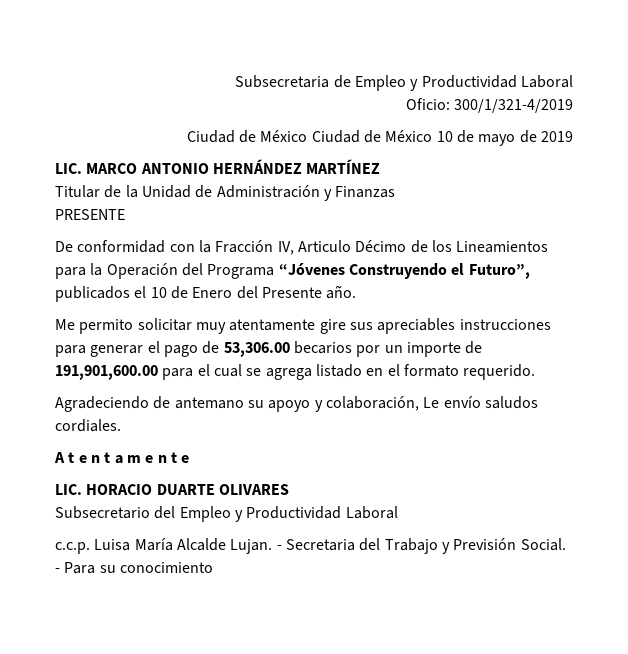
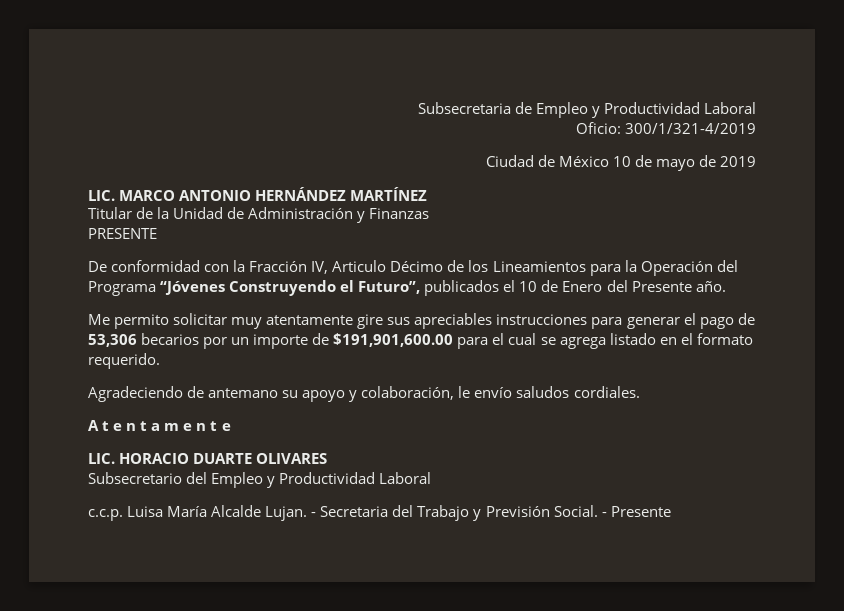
- Ciudad de México Ciudad de México 10 de mayo de 2019
+ Ciudad de México 10 de mayo de 2019
- Me permito solicitar muy atentamente gire sus apreciables instrucciones para generar el pago de 53,306.00 becarios por un importe de 191,901,600.00 para el cual se agrega listado en el formato requerido.
+ Me permito solicitar muy atentamente gire sus apreciables instrucciones para generar el pago de 53,306 becarios por un importe de $191,901,600.00 para el cual se agrega listado en el formato requerido.
- Agradeciendo de antemano su apoyo y colaboración, Le envío saludos cordiales.
+ Agradeciendo de antemano su apoyo y colaboración, le envío saludos cordiales.
- - Para su conocimiento
+ - Presente

